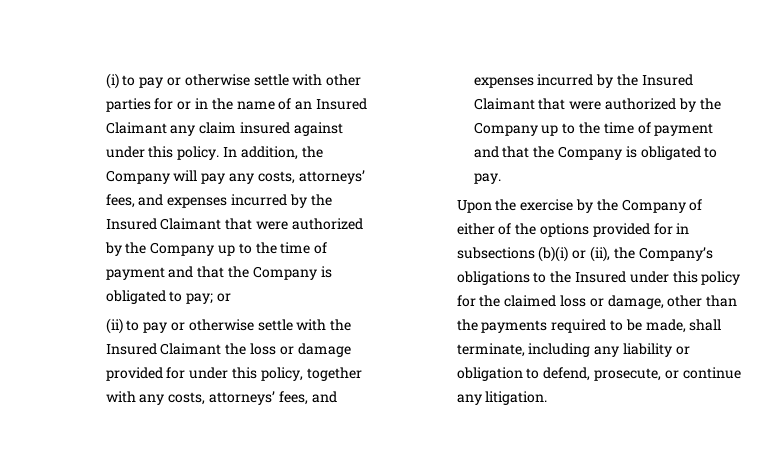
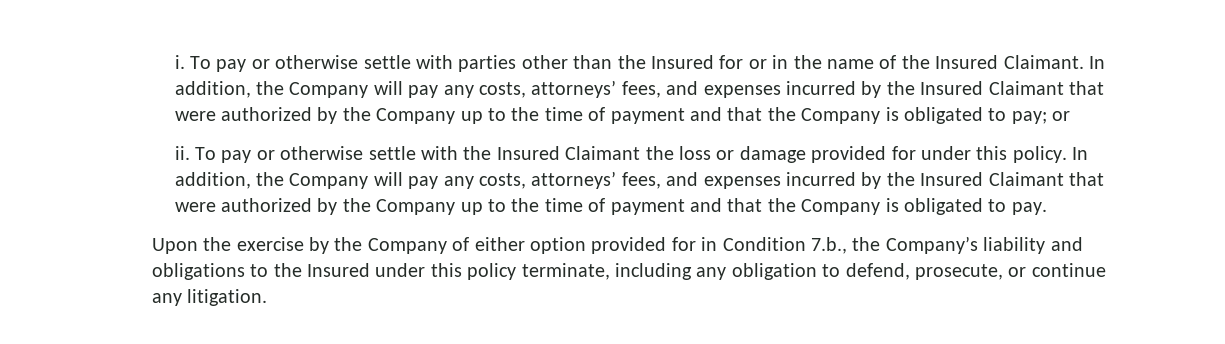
- (i) to pay or otherwise settle with other parties for or in the name of an Insured Claimant any claim insured against under this policy.
+ i. To pay or otherwise settle with parties other than the Insured for or in the name of the Insured Claimant.
- (ii) to pay or otherwise settle with the Insured Claimant the loss or damage provided for under this policy, together with any costs, attorneys’ fees, and expenses incurred by the Insured Claimant that were authorized by the Company up to the time of payment and that the Company is obligated to pay.
+ ii. To pay or otherwise settle with the Insured Claimant the loss or damage provided for under this policy. In addition, the Company will pay any costs, attorneys’ fees, and expenses incurred by the Insured Claimant that were authorized by the Company up to the time of payment and that the Company is obligated to pay.
- Upon the exercise by the Company of either of the options provided for in subsections (b)(i) or (ii), the Company’s obligations to the Insured under this policy for the claimed loss or damage, other than the payments required to be made, shall terminate, including any liability or obligation to defend, prosecute, or continue any litigation.
+ Upon the exercise by the Company of either option provided for in Condition 7.b., the Company’s liability and obligations to the Insured under this policy terminate, including any obligation to defend, prosecute, or continue any litigation.

